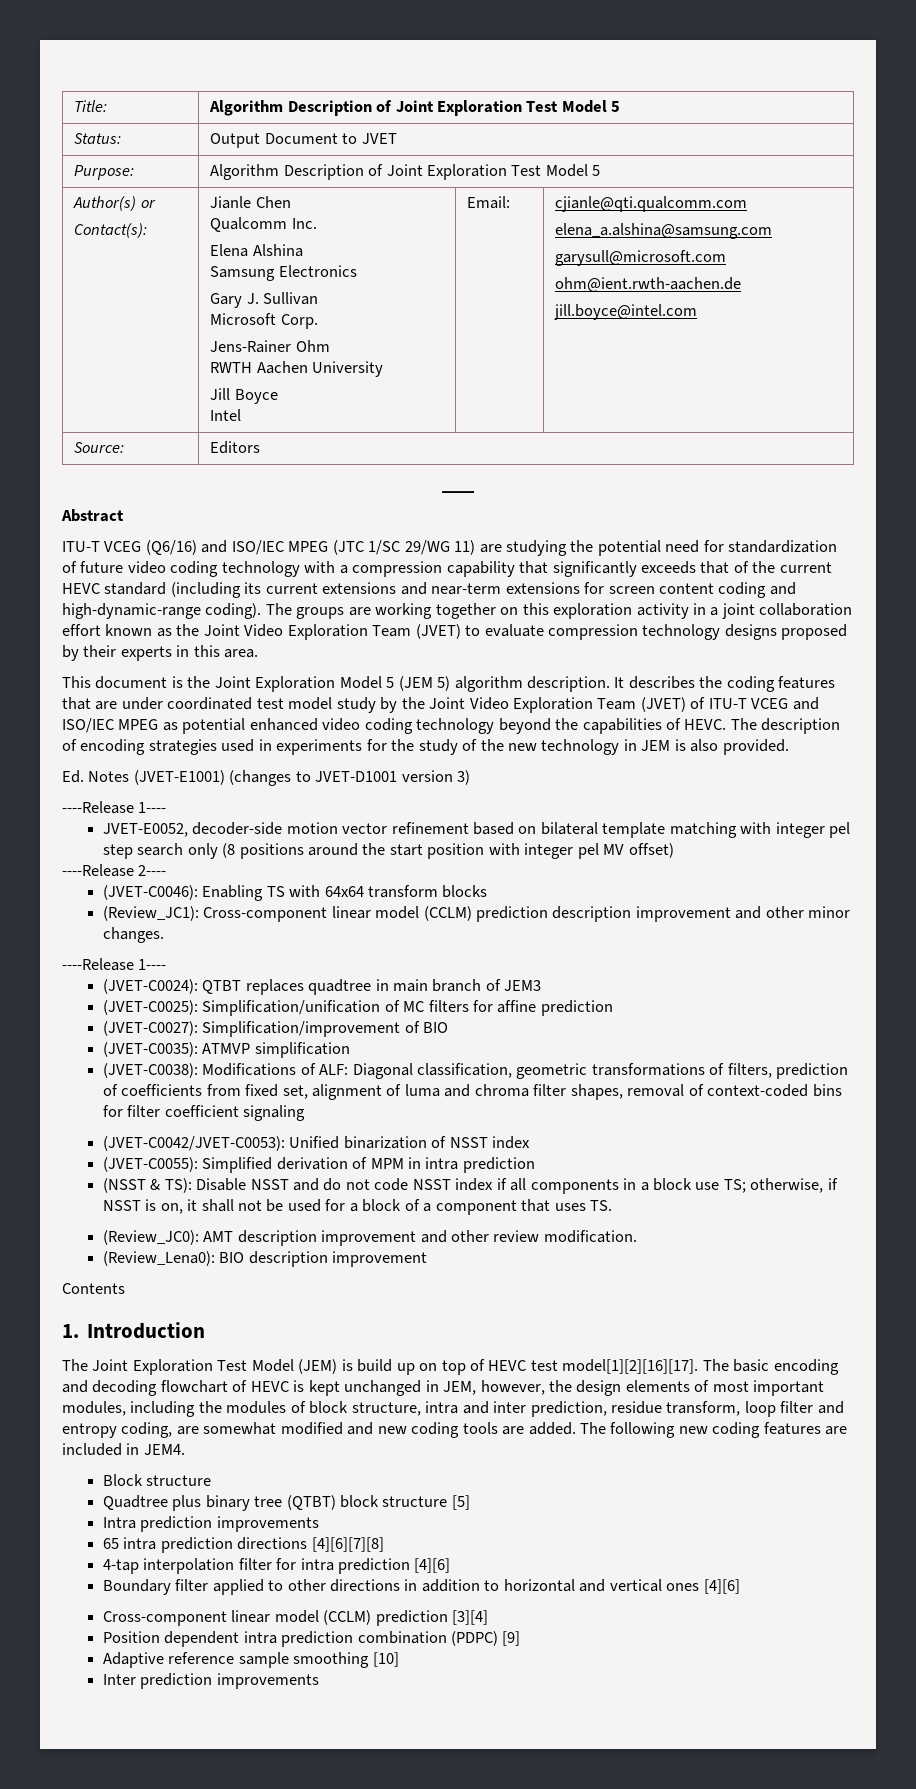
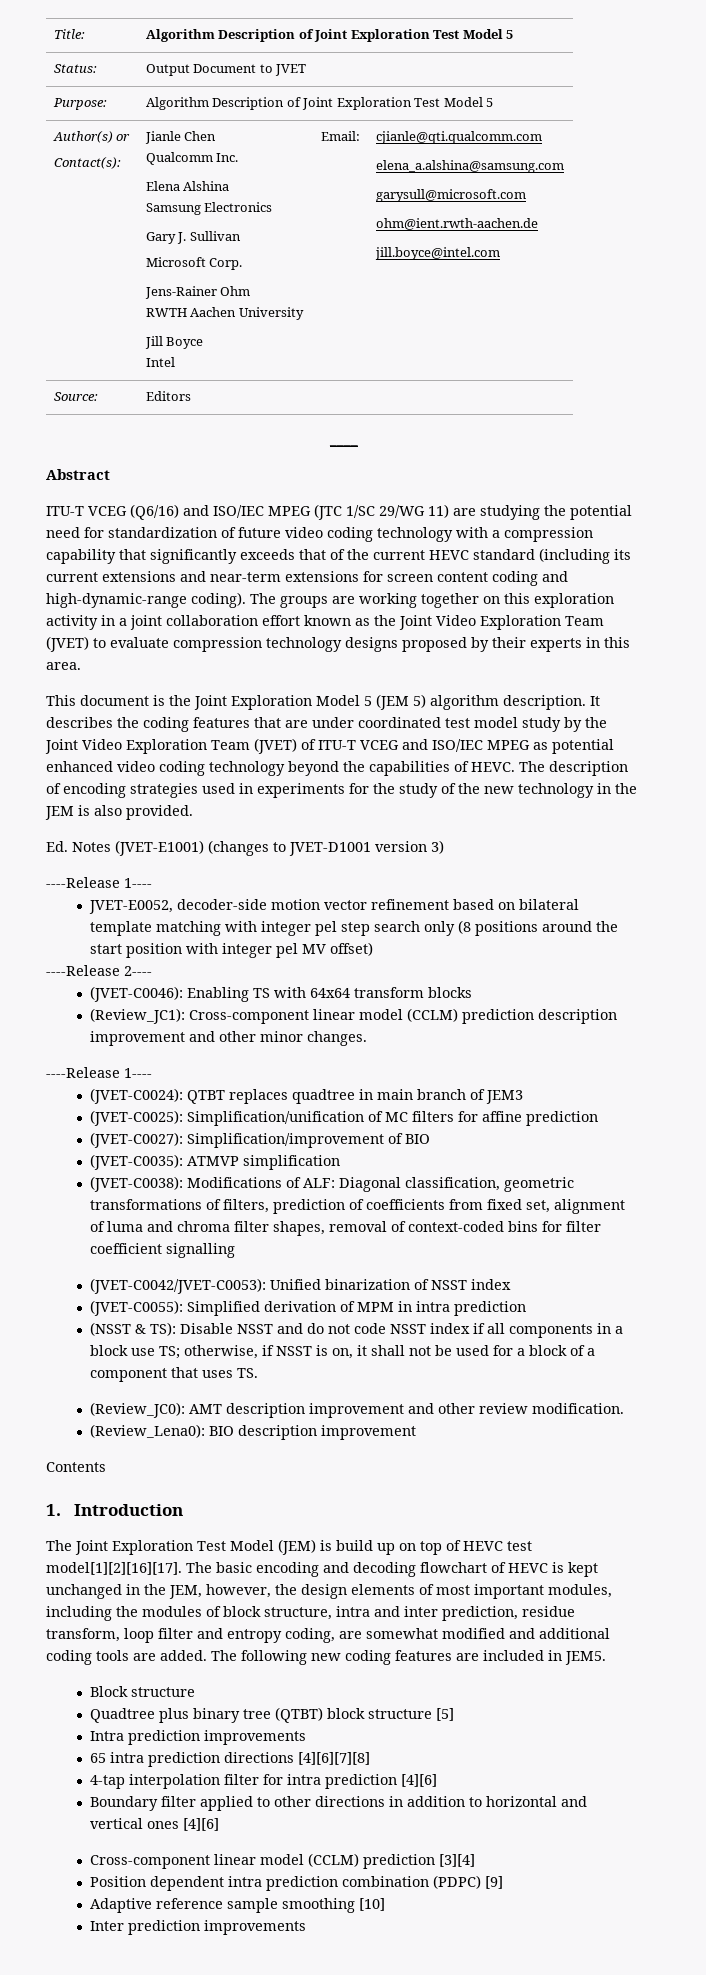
- The description of encoding strategies used in experiments for the study of the new technology in JEM is also provided.
+ The description of encoding strategies used in experiments for the study of the new technology in the JEM is also provided.
- (JVET-C0038): Modifications of ALF: Diagonal classification, geometric transformations of filters, prediction of coefficients from fixed set, alignment of luma and chroma filter shapes, removal of context-coded bins for filter coefficient signaling
+ (JVET-C0038): Modifications of ALF: Diagonal classification, geometric transformations of filters, prediction of coefficients from fixed set, alignment of luma and chroma filter shapes, removal of context-coded bins for filter coefficient signalling
- The basic encoding and decoding flowchart of HEVC is kept unchanged in JEM, however, the design elements of most important modules, including the modules of block structure, intra and inter prediction, residue transform, loop filter and entropy coding, are somewhat modified and new coding tools are added.
+ The basic encoding and decoding flowchart of HEVC is kept unchanged in the JEM, however, the design elements of most important modules, including the modules of block structure, intra and inter prediction, residue transform, loop filter and entropy coding, are somewhat modified and additional coding tools are added.
- The following new coding features are included in JEM4.
+ The following new coding features are included in JEM5.

